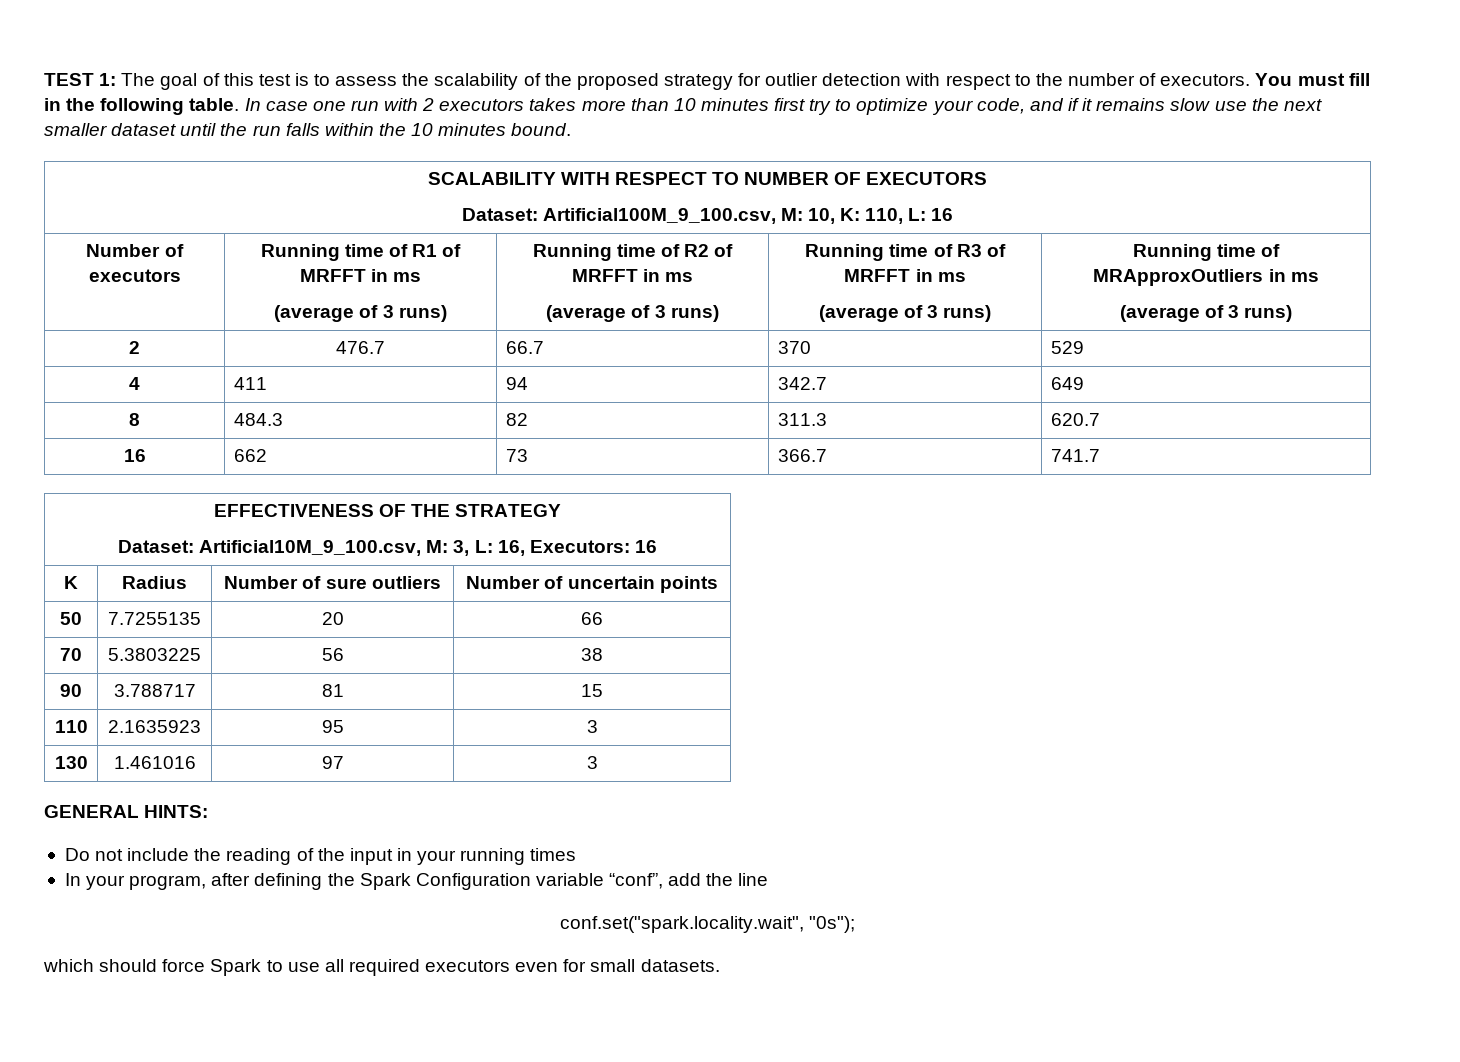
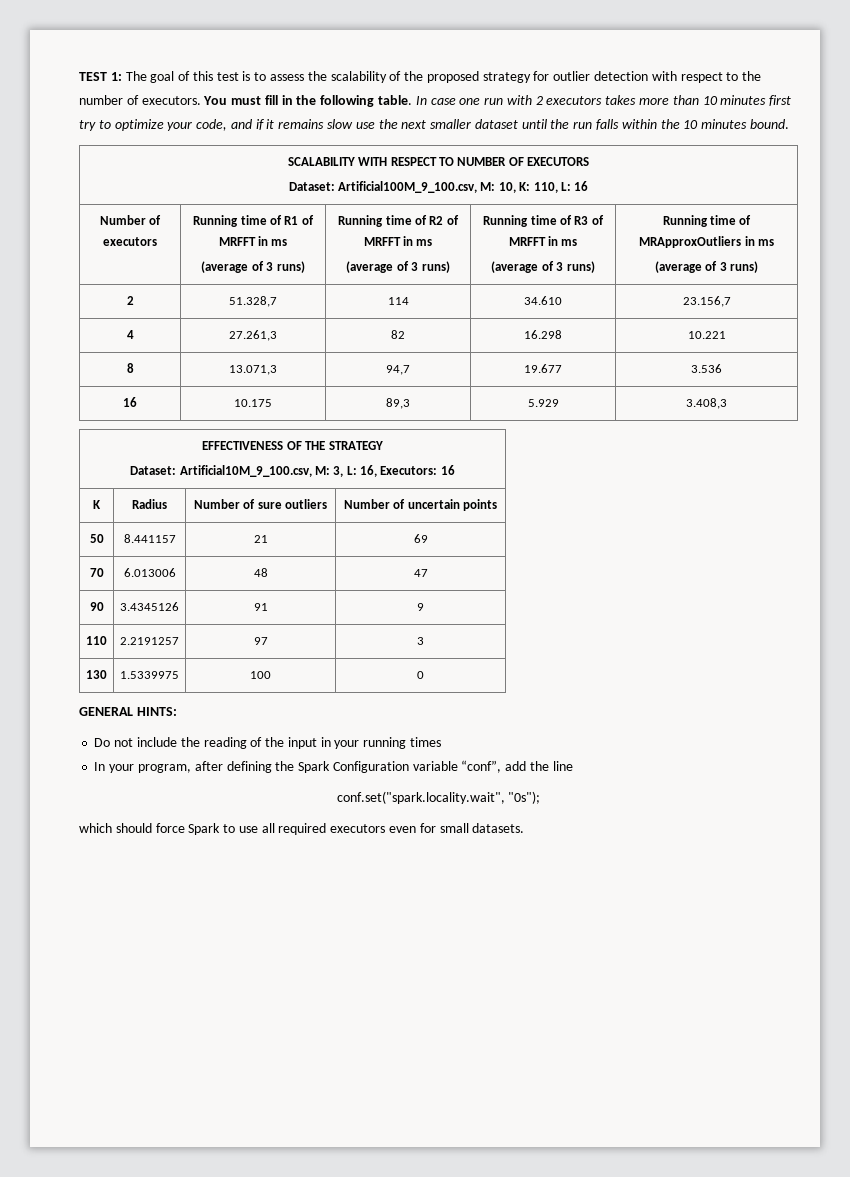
- 2 | 476.7 | 66.7 | 370 | 529
- 4 | 411 | 94 | 342.7 | 649
- 8 | 484.3 | 82 | 311.3 | 620.7
- 16 | 662 | 73 | 366.7 | 741.7
+ 2 | 51.328,7 | 114 | 34.610 | 23.156,7
+ 4 | 27.261,3 | 82 | 16.298 | 10.221
+ 8 | 13.071,3 | 94,7 | 19.677 | 3.536
+ 16 | 10.175 | 89,3 | 5.929 | 3.408,3
- 50 | 7.7255135 | 20 | 66
- 70 | 5.3803225 | 56 | 38
- 90 | 3.788717 | 81 | 15
+ 50 | 8.441157 | 21 | 69
+ 70 | 6.013006 | 48 | 47
+ 90 | 3.4345126 | 91 | 9
- 110 | 2.1635923 | 95 | 3
+ 110 | 2.2191257 | 97 | 3
- 130 | 1.461016 | 97 | 3
+ 130 | 1.5339975 | 100 | 0

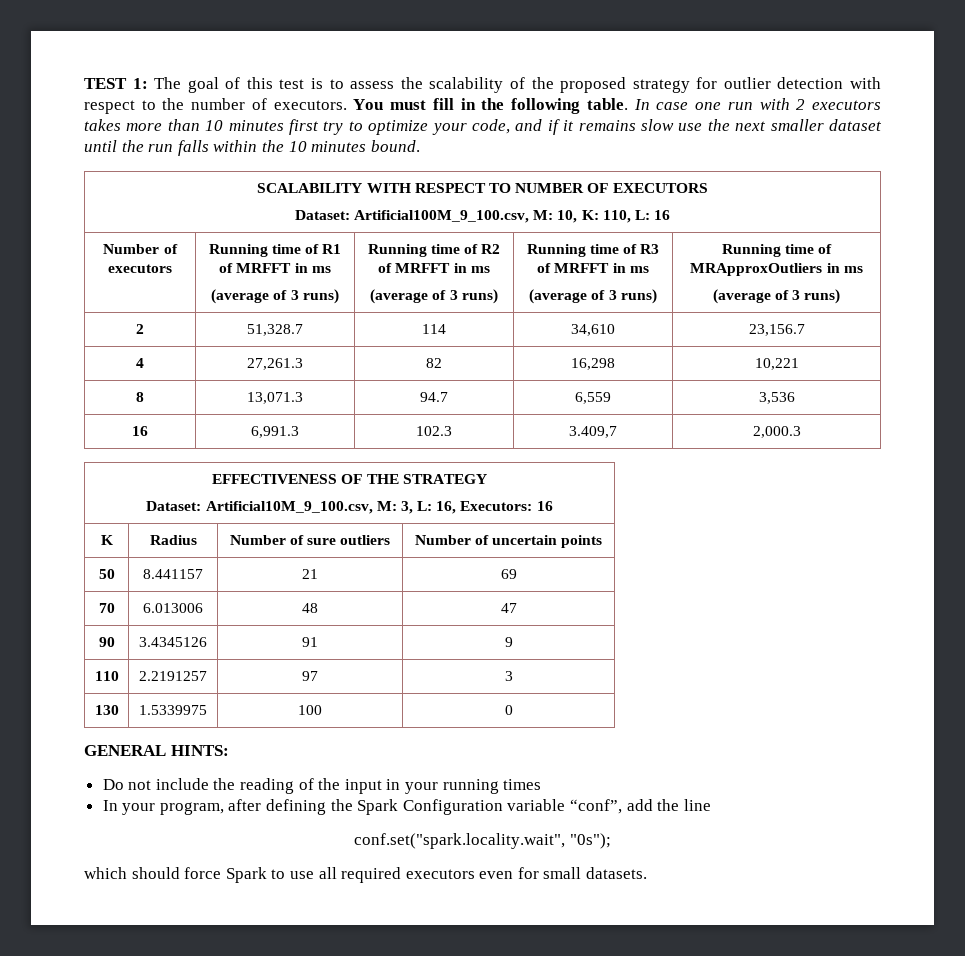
- 2 | 51.328,7 | 114 | 34.610 | 23.156,7
+ 2 | 51,328.7 | 114 | 34,610 | 23,156.7
- 4 | 27.261,3 | 82 | 16.298 | 10.221
+ 4 | 27,261.3 | 82 | 16,298 | 10,221
- 8 | 13.071,3 | 94,7 | 19.677 | 3.536
- 16 | 10.175 | 89,3 | 5.929 | 3.408,3
+ 8 | 13,071.3 | 94.7 | 6,559 | 3,536
+ 16 | 6,991.3 | 102.3 | 3.409,7 | 2,000.3

